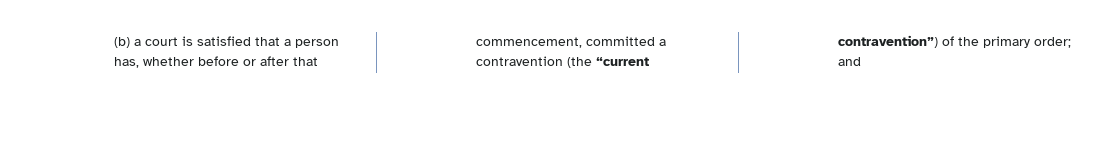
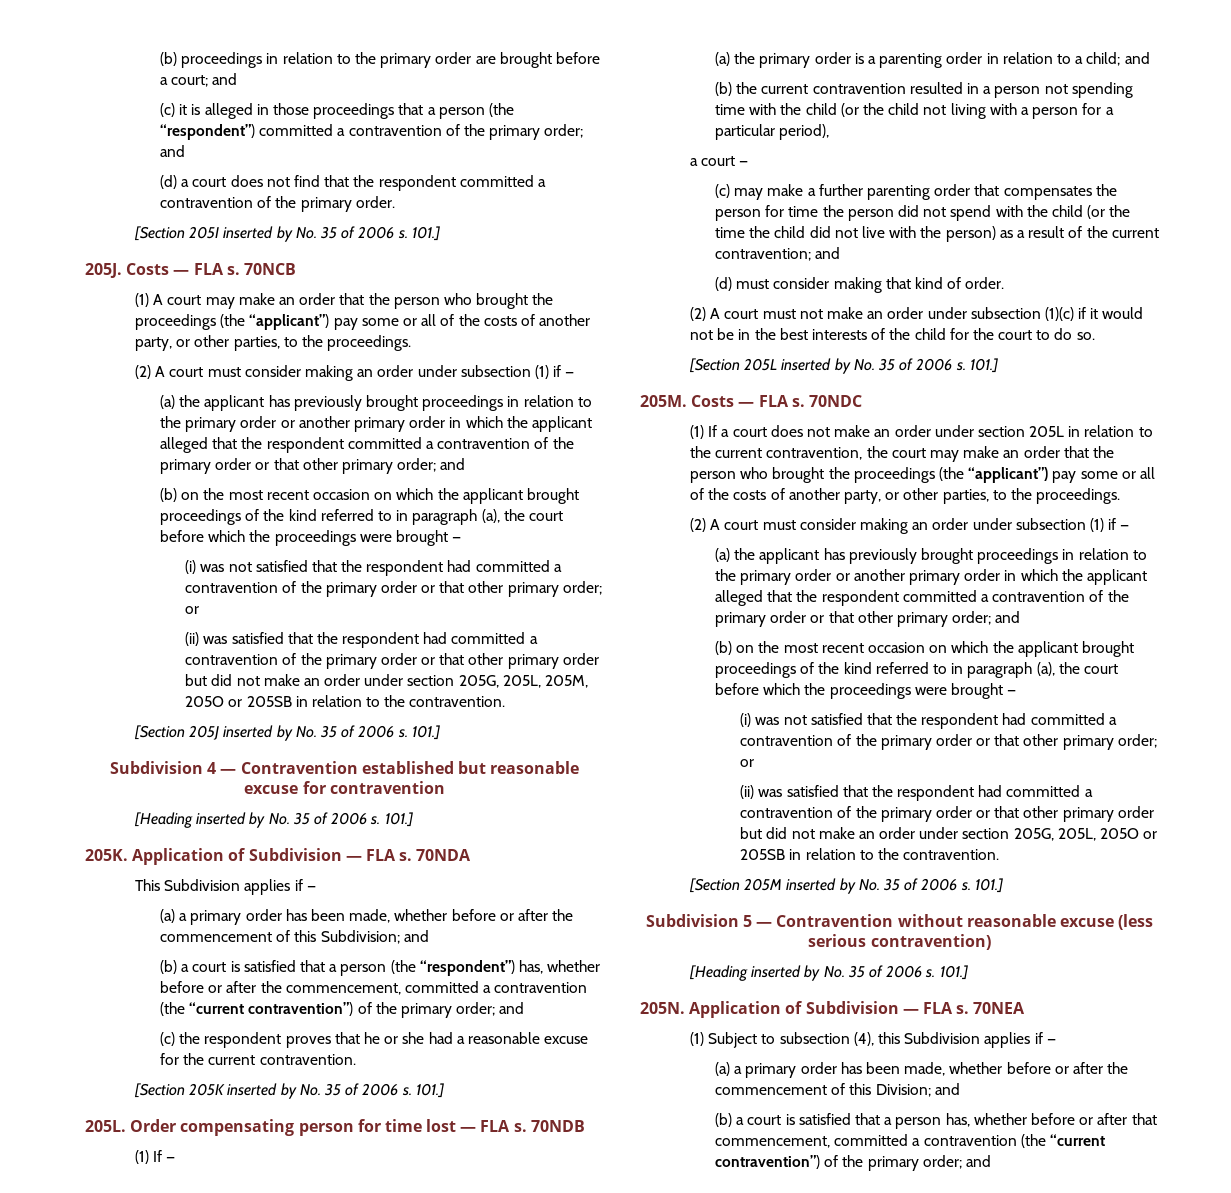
+ (b) proceedings in relation to the primary order are brought before a court; and
+ (c) it is alleged in those proceedings that a person (the “respondent”) committed a contravention of the primary order; and
+ (d) a court does not find that the respondent committed a contravention of the primary order.
+ [Section 205I inserted by No. 35 of 2006 s. 101.]
+ 205J. Costs — FLA s. 70NCB
+ (1) A court may make an order that the person who brought the proceedings (the “applicant”) pay some or all of the costs of another party, or other parties, to the proceedings.
+ (2) A court must consider making an order under subsection (1) if —
+ (a) the applicant has previously brought proceedings in relation to the primary order or another primary order in which the applicant alleged that the respondent committed a contravention of the primary order or that other primary order; and
+ (b) on the most recent occasion on which the applicant brought proceedings of the kind referred to in paragraph (a), the court before which the proceedings were brought —
+ (i) was not satisfied that the respondent had committed a contravention of the primary order or that other primary order; or
+ (ii) was satisfied that the respondent had committed a contravention of the primary order or that other primary order but did not make an order under section 205G, 205L, 205M, 205O or 205SB in relation to the contravention.
+ [Section 205J inserted by No. 35 of 2006 s. 101.]
+ Subdivision 4 — Contravention established but reasonable excuse for contravention
+ [Heading inserted by No. 35 of 2006 s. 101.]
+ 205K. Application of Subdivision — FLA s. 70NDA
+ This Subdivision applies if —
+ (a) a primary order has been made, whether before or after the commencement of this Subdivision; and
+ (b) a court is satisfied that a person (the “respondent”) has, whether before or after the commencement, committed a contravention (the “current contravention”) of the primary order; and
+ (c) the respondent proves that he or she had a reasonable excuse for the current contravention.
+ [Section 205K inserted by No. 35 of 2006 s. 101.]
+ 205L. Order compensating person for time lost — FLA s. 70NDB
+ (1) If —
+ (a) the primary order is a parenting order in relation to a child; and
+ (b) the current contravention resulted in a person not spending time with the child (or the child not living with a person for a particular period),
+ a court —
+ (c) may make a further parenting order that compensates the person for time the person did not spend with the child (or the time the child did not live with the person) as a result of the current contravention; and
+ (d) must consider making that kind of order.
+ (2) A court must not make an order under subsection (1)(c) if it would not be in the best interests of the child for the court to do so.
+ [Section 205L inserted by No. 35 of 2006 s. 101.]
+ 205M. Costs — FLA s. 70NDC
+ (1) If a court does not make an order under section 205L in relation to the current contravention, the court may make an order that the person who brought the proceedings (the “applicant”) pay some or all of the costs of another party, or other parties, to the proceedings.
+ (2) A court must consider making an order under subsection (1) if —
+ (a) the applicant has previously brought proceedings in relation to the primary order or another primary order in which the applicant alleged that the respondent committed a contravention of the primary order or that other primary order; and
+ (b) on the most recent occasion on which the applicant brought proceedings of the kind referred to in paragraph (a), the court before which the proceedings were brought —
+ (i) was not satisfied that the respondent had committed a contravention of the primary order or that other primary order; or
+ (ii) was satisfied that the respondent had committed a contravention of the primary order or that other primary order but did not make an order under section 205G, 205L, 205O or 205SB in relation to the contravention.
+ [Section 205M inserted by No. 35 of 2006 s. 101.]
+ Subdivision 5 — Contravention without reasonable excuse (less serious contravention)
+ [Heading inserted by No. 35 of 2006 s. 101.]
+ 205N. Application of Subdivision — FLA s. 70NEA
+ (1) Subject to subsection (4), this Subdivision applies if —
+ (a) a primary order has been made, whether before or after the commencement of this Division; and

